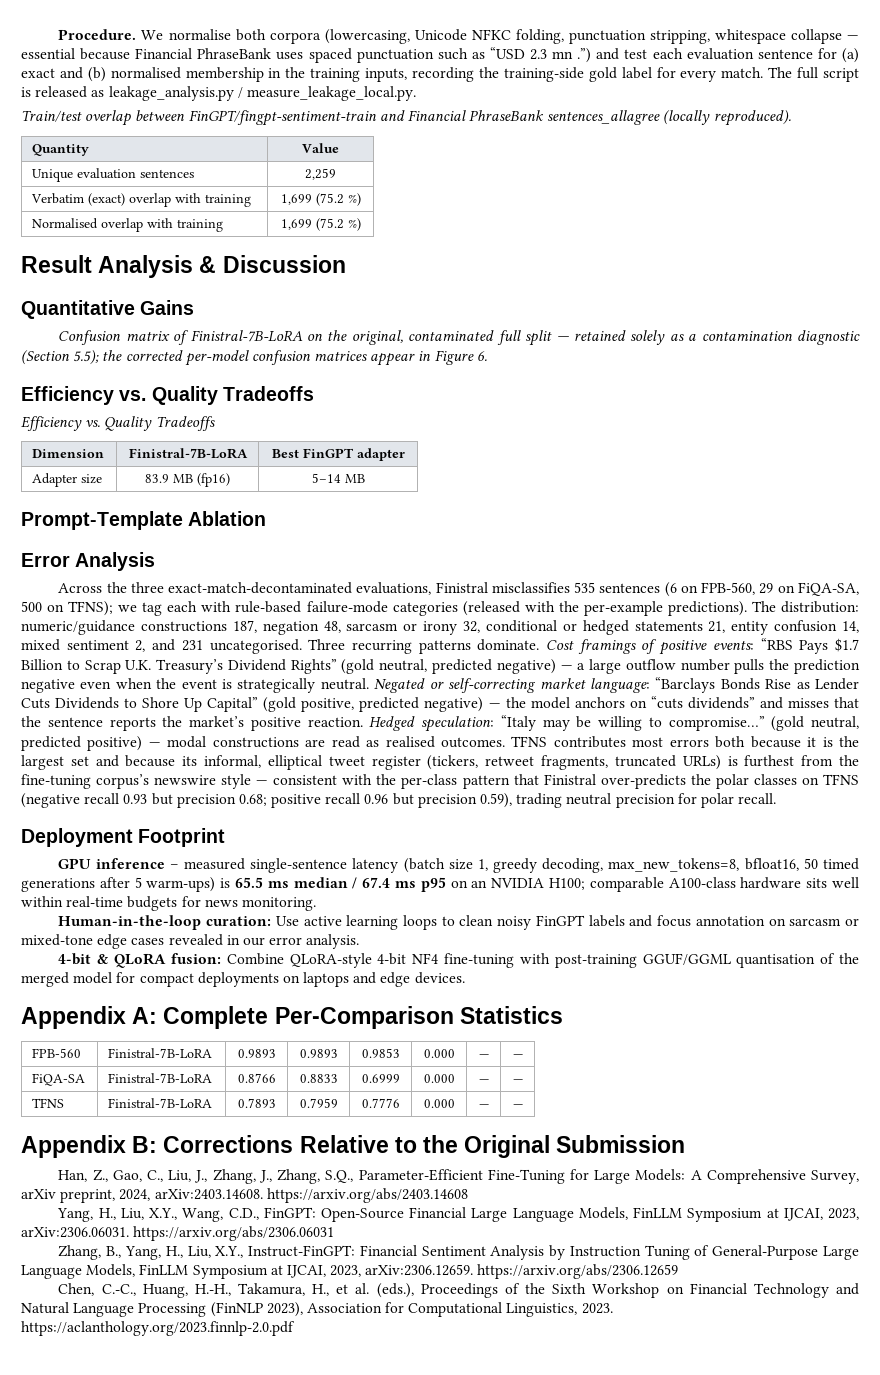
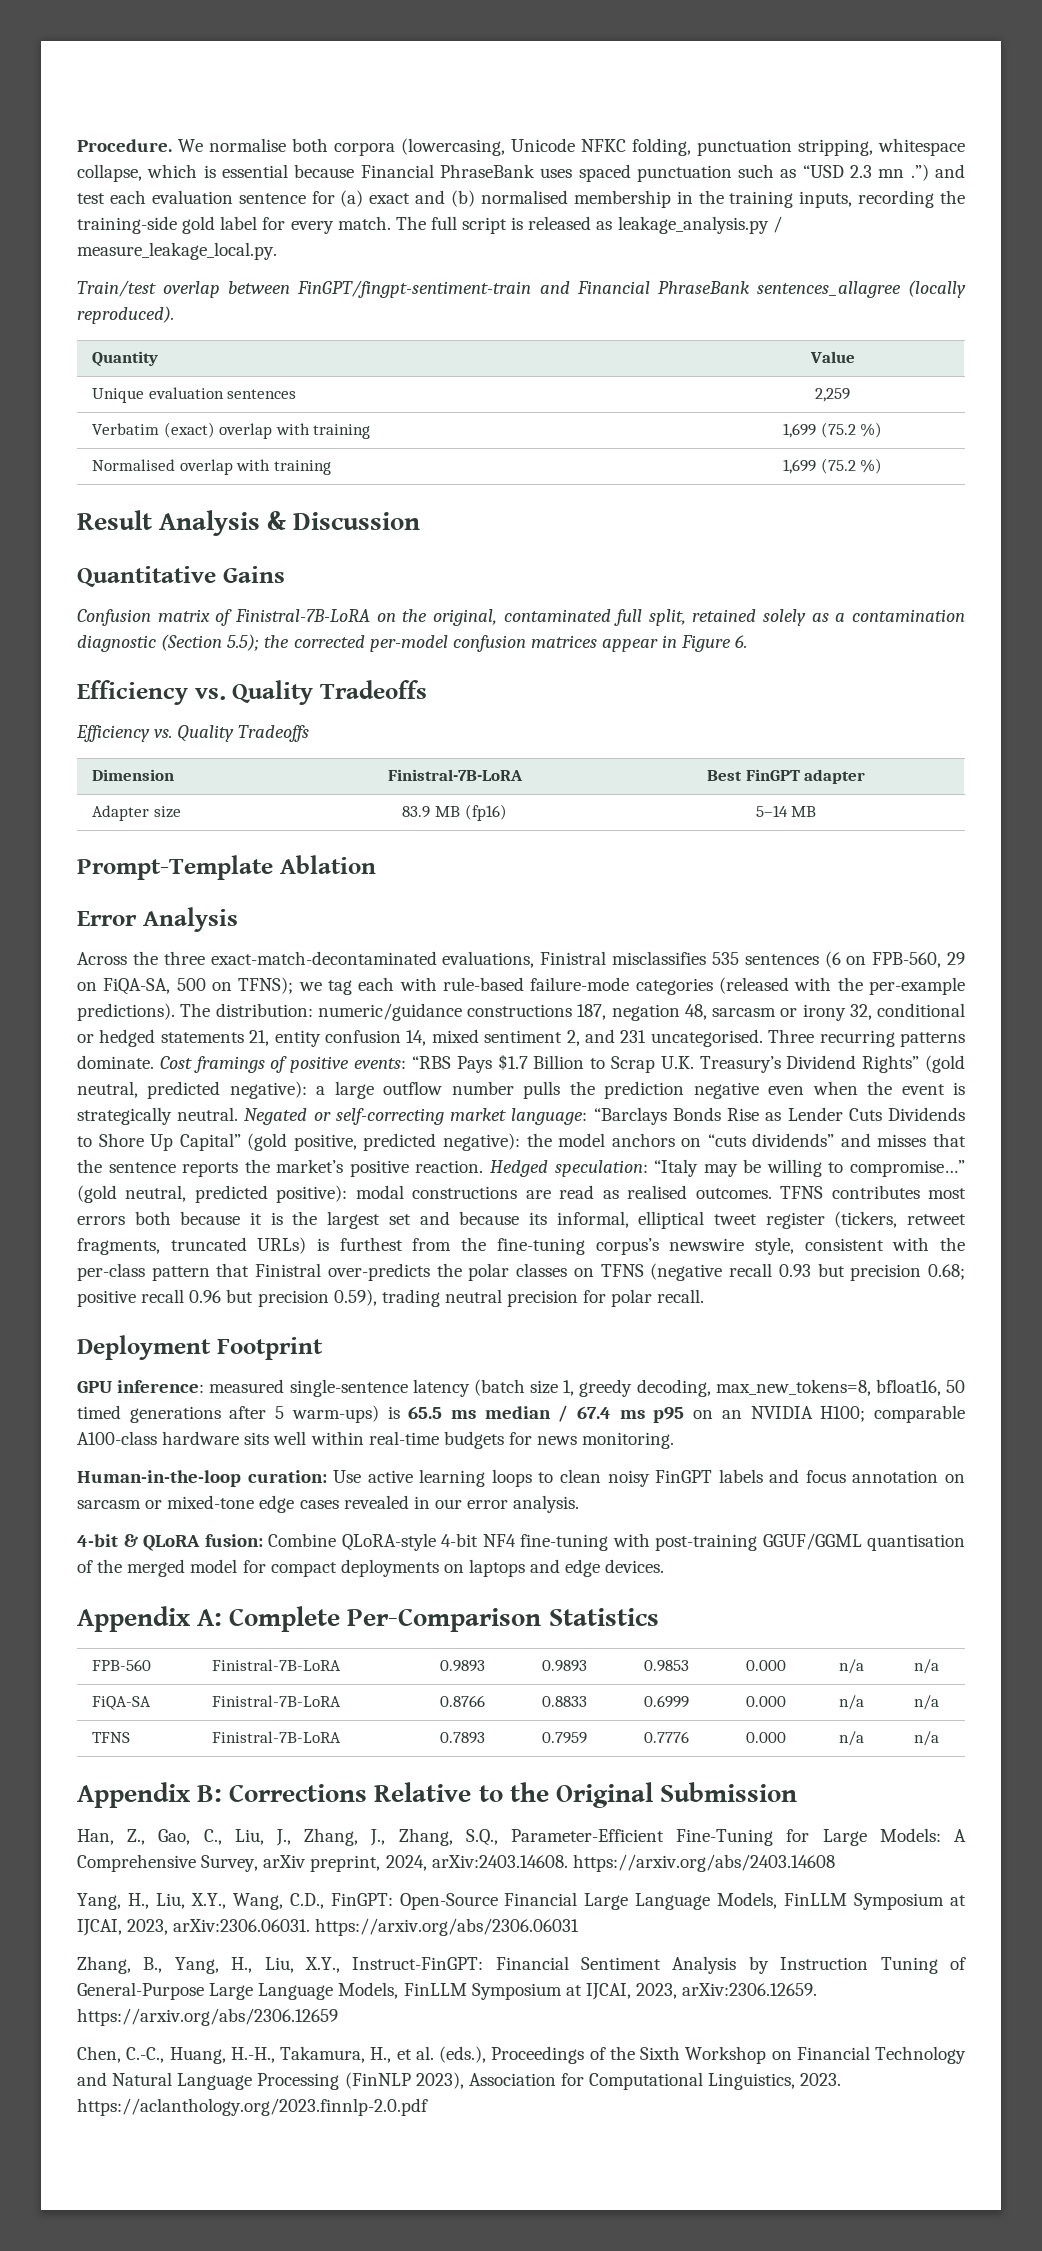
- We normalise both corpora (lowercasing, Unicode NFKC folding, punctuation stripping, whitespace collapse — essential because Financial PhraseBank uses spaced punctuation such as “USD 2.3 mn .”) and test each evaluation sentence for (a) exact and (b) normalised membership in the training inputs, recording the training-side gold label for every match.
+ We normalise both corpora (lowercasing, Unicode NFKC folding, punctuation stripping, whitespace collapse, which is essential because Financial PhraseBank uses spaced punctuation such as “USD 2.3 mn .”) and test each evaluation sentence for (a) exact and (b) normalised membership in the training inputs, recording the training-side gold label for every match.
- Confusion matrix of Finistral-7B-LoRA on the original, contaminated full split — retained solely as a contamination diagnostic (Section 5.5); the corrected per-model confusion matrices appear in Figure 6.
+ Confusion matrix of Finistral-7B-LoRA on the original, contaminated full split, retained solely as a contamination diagnostic (Section 5.5); the corrected per-model confusion matrices appear in Figure 6.
- Cost framings of positive events: “RBS Pays $1.7 Billion to Scrap U.K. Treasury’s Dividend Rights” (gold neutral, predicted negative) — a large outflow number pulls the prediction negative even when the event is strategically neutral.
+ Cost framings of positive events: “RBS Pays $1.7 Billion to Scrap U.K. Treasury’s Dividend Rights” (gold neutral, predicted negative): a large outflow number pulls the prediction negative even when the event is strategically neutral.
- Negated or self-correcting market language: “Barclays Bonds Rise as Lender Cuts Dividends to Shore Up Capital” (gold positive, predicted negative) — the model anchors on “cuts dividends” and misses that the sentence reports the market’s positive reaction.
+ Negated or self-correcting market language: “Barclays Bonds Rise as Lender Cuts Dividends to Shore Up Capital” (gold positive, predicted negative): the model anchors on “cuts dividends” and misses that the sentence reports the market’s positive reaction.
- (gold neutral, predicted positive) — modal constructions are read as realised outcomes.
+ (gold neutral, predicted positive): modal constructions are read as realised outcomes.
- TFNS contributes most errors both because it is the largest set and because its informal, elliptical tweet register (tickers, retweet fragments, truncated URLs) is furthest from the fine-tuning corpus’s newswire style — consistent with the per-class pattern that Finistral over-predicts the polar classes on TFNS (negative recall 0.93 but precision 0.68;
+ TFNS contributes most errors both because it is the largest set and because its informal, elliptical tweet register (tickers, retweet fragments, truncated URLs) is furthest from the fine-tuning corpus’s newswire style, consistent with the per-class pattern that Finistral over-predicts the polar classes on TFNS (negative recall 0.93 but precision 0.68;
- GPU inference – measured single-sentence latency (batch size 1, greedy decoding, max_new_tokens=8, bfloat16, 50 timed generations after 5 warm-ups) is 65.5 ms median / 67.4 ms p95 on an NVIDIA H100; comparable A100-class hardware sits well within real-time budgets for news monitoring.
+ GPU inference: measured single-sentence latency (batch size 1, greedy decoding, max_new_tokens=8, bfloat16, 50 timed generations after 5 warm-ups) is 65.5 ms median / 67.4 ms p95 on an NVIDIA H100; comparable A100-class hardware sits well within real-time budgets for news monitoring.
- FPB-560 | Finistral-7B-LoRA | 0.9893 | 0.9893 | 0.9853 | 0.000 | — | —
+ FPB-560 | Finistral-7B-LoRA | 0.9893 | 0.9893 | 0.9853 | 0.000 | n/a | n/a
- FiQA-SA | Finistral-7B-LoRA | 0.8766 | 0.8833 | 0.6999 | 0.000 | — | —
+ FiQA-SA | Finistral-7B-LoRA | 0.8766 | 0.8833 | 0.6999 | 0.000 | n/a | n/a
- TFNS | Finistral-7B-LoRA | 0.7893 | 0.7959 | 0.7776 | 0.000 | — | —
+ TFNS | Finistral-7B-LoRA | 0.7893 | 0.7959 | 0.7776 | 0.000 | n/a | n/a

